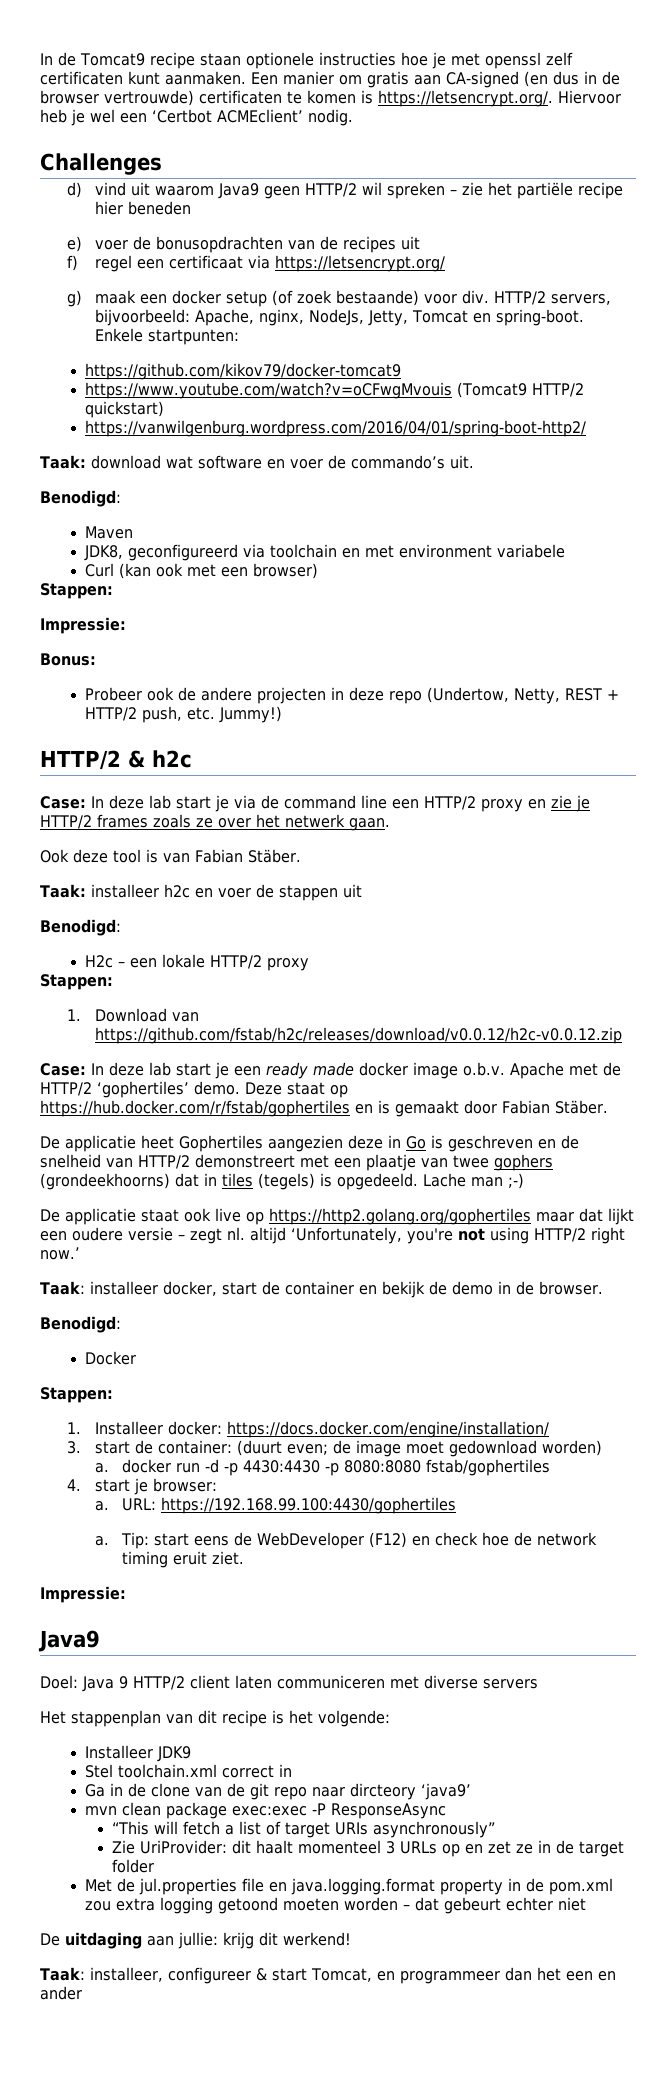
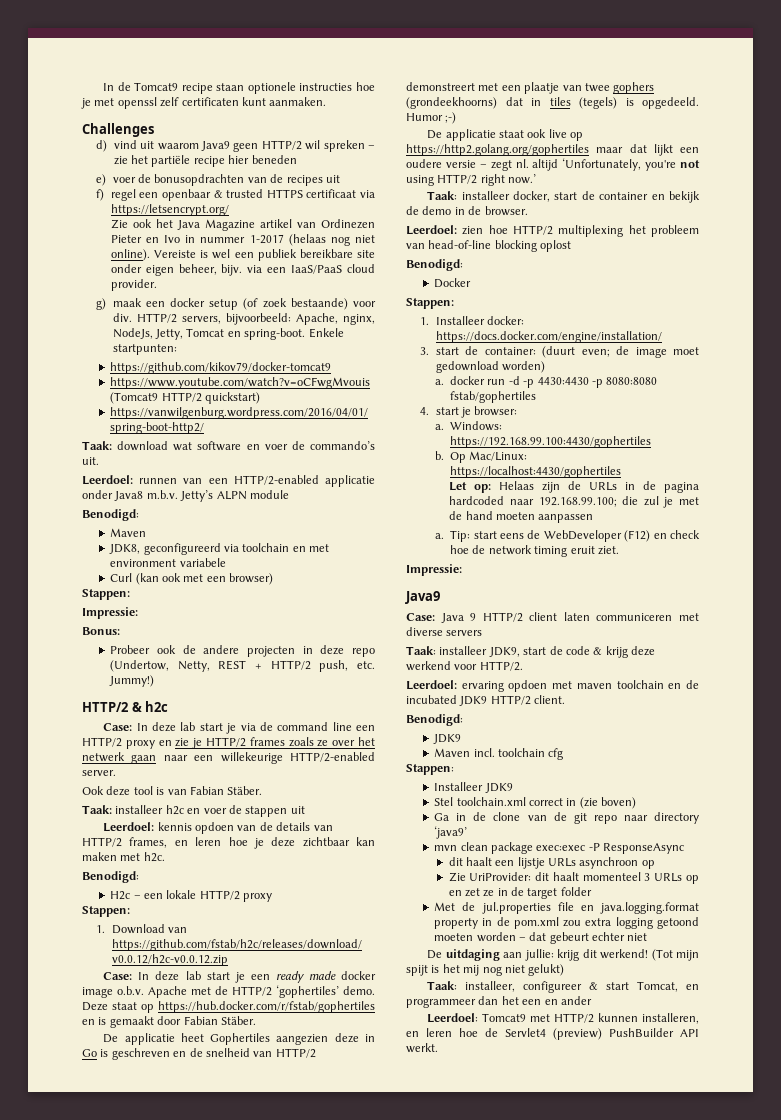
- Een manier om gratis aan CA-signed (en dus in de browser vertrouwde) certificaten te komen is https://letsencrypt.org/. Hiervoor heb je wel een ‘Certbot ACMEclient’ nodig.
- f) regel een certificaat via https://letsencrypt.org/
+ f) regel een openbaar & trusted HTTPS certificaat via https://letsencrypt.org/
+ Zie ook het Java Magazine artikel van Ordinezen Pieter en Ivo in nummer 1-2017 (helaas nog niet online). Vereiste is wel een publiek bereikbare site onder eigen beheer, bijv. via een IaaS/PaaS cloud provider.
+ Leerdoel: runnen van een HTTP/2-enabled applicatie onder Java8 m.b.v. Jetty’s ALPN module
- Case: In deze lab start je via de command line een HTTP/2 proxy en zie je HTTP/2 frames zoals ze over het netwerk gaan.
+ Case: In deze lab start je via de command line een HTTP/2 proxy en zie je HTTP/2 frames zoals ze over het netwerk gaan naar een willekeurige HTTP/2-enabled server.
+ Leerdoel: kennis opdoen van de details van HTTP/2 frames, en leren hoe je deze zichtbaar kan maken met h2c.
- Lache man ;-)
+ Humor ;-)
+ Leerdoel: zien hoe HTTP/2 multiplexing het probleem van head-of-line blocking oplost
- URL: https://192.168.99.100:4430/gophertiles
+ Windows: https://192.168.99.100:4430/gophertiles
+ b. Op Mac/Linux: https://localhost:4430/gophertiles
+ Let op: Helaas zijn de URLs in de pagina hardcoded naar 192.168.99.100; die zul je met de hand moeten aanpassen
- Doel: Java 9 HTTP/2 client laten communiceren met diverse servers
+ Case: Java 9 HTTP/2 client laten communiceren met diverse servers
- Het stappenplan van dit recipe is het volgende:
+ Taak: installeer JDK9, start de code & krijg deze werkend voor HTTP/2.
+ Leerdoel: ervaring opdoen met maven toolchain en de incubated JDK9 HTTP/2 client.
+ Benodigd:
+ JDK9
+ Maven incl. toolchain cfg
+ Stappen:
- Stel toolchain.xml correct in
+ Stel toolchain.xml correct in (zie boven)
- Ga in de clone van de git repo naar dircteory ‘java9’
+ Ga in de clone van de git repo naar directory ‘java9’
- “This will fetch a list of target URIs asynchronously”
+ dit haalt een lijstje URLs asynchroon op
+ (Tot mijn spijt is het mij nog niet gelukt)
+ Leerdoel: Tomcat9 met HTTP/2 kunnen installeren, en leren hoe de Servlet4 (preview) PushBuilder API werkt.

